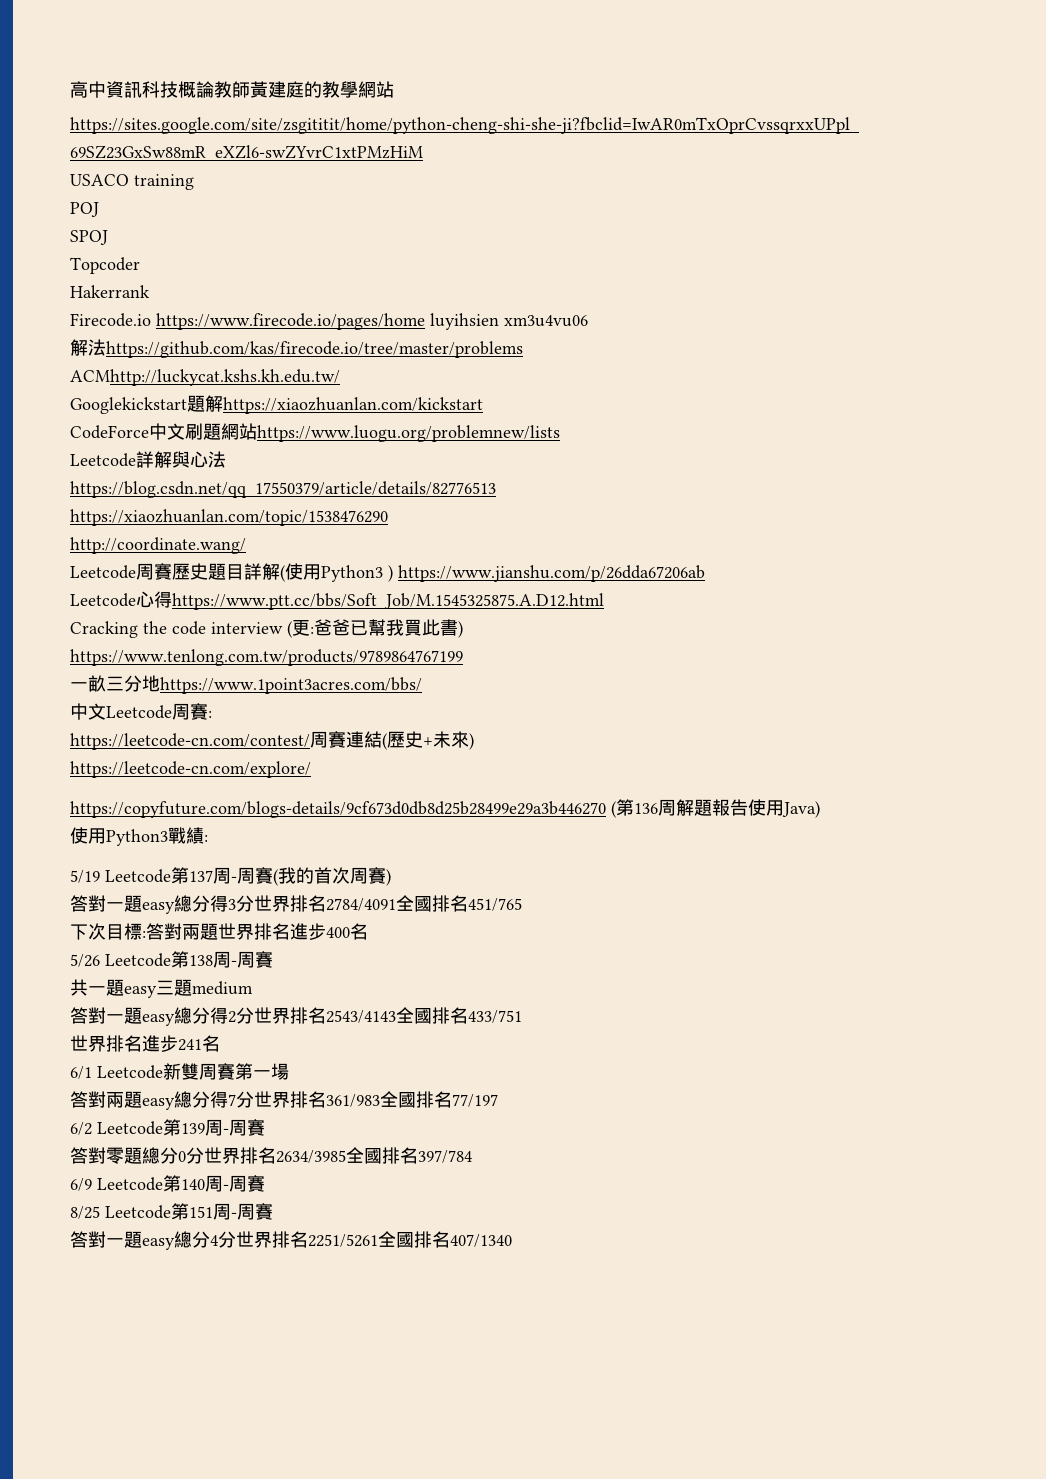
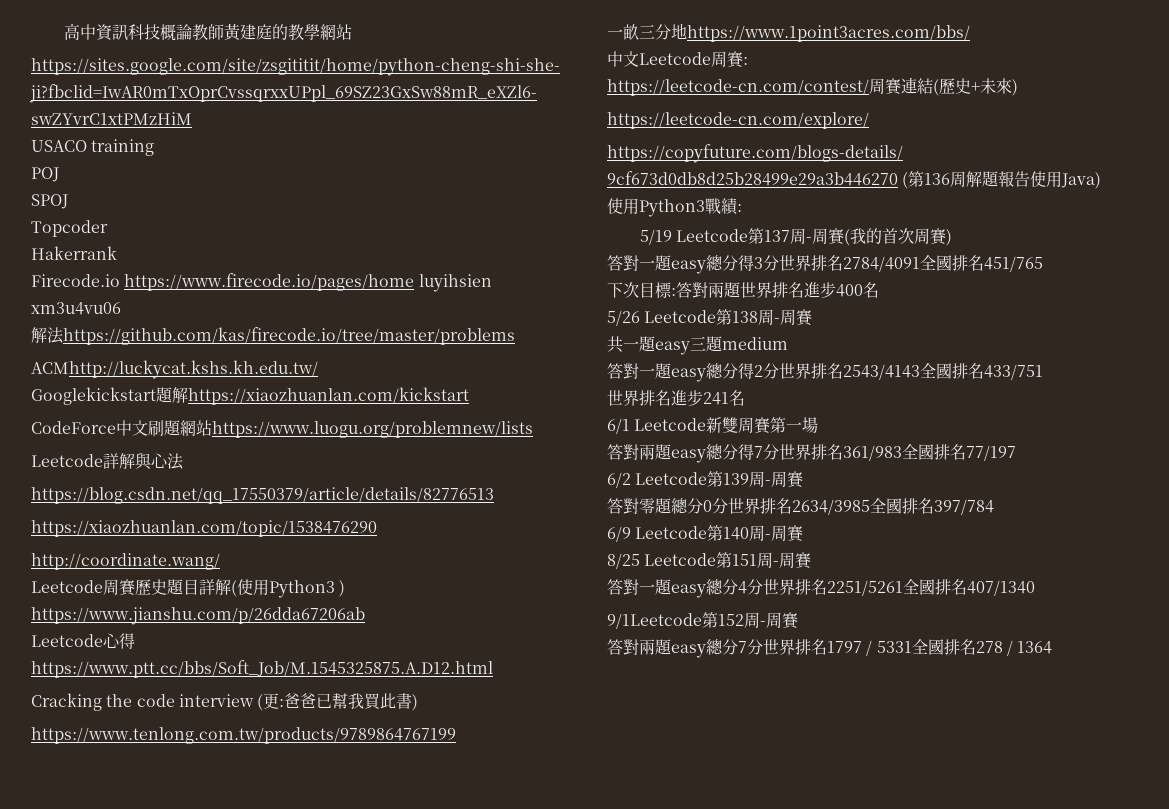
+ 9/1Leetcode第152周-周賽
+ 答對兩題easy總分7分世界排名1797 / 5331全國排名278 / 1364

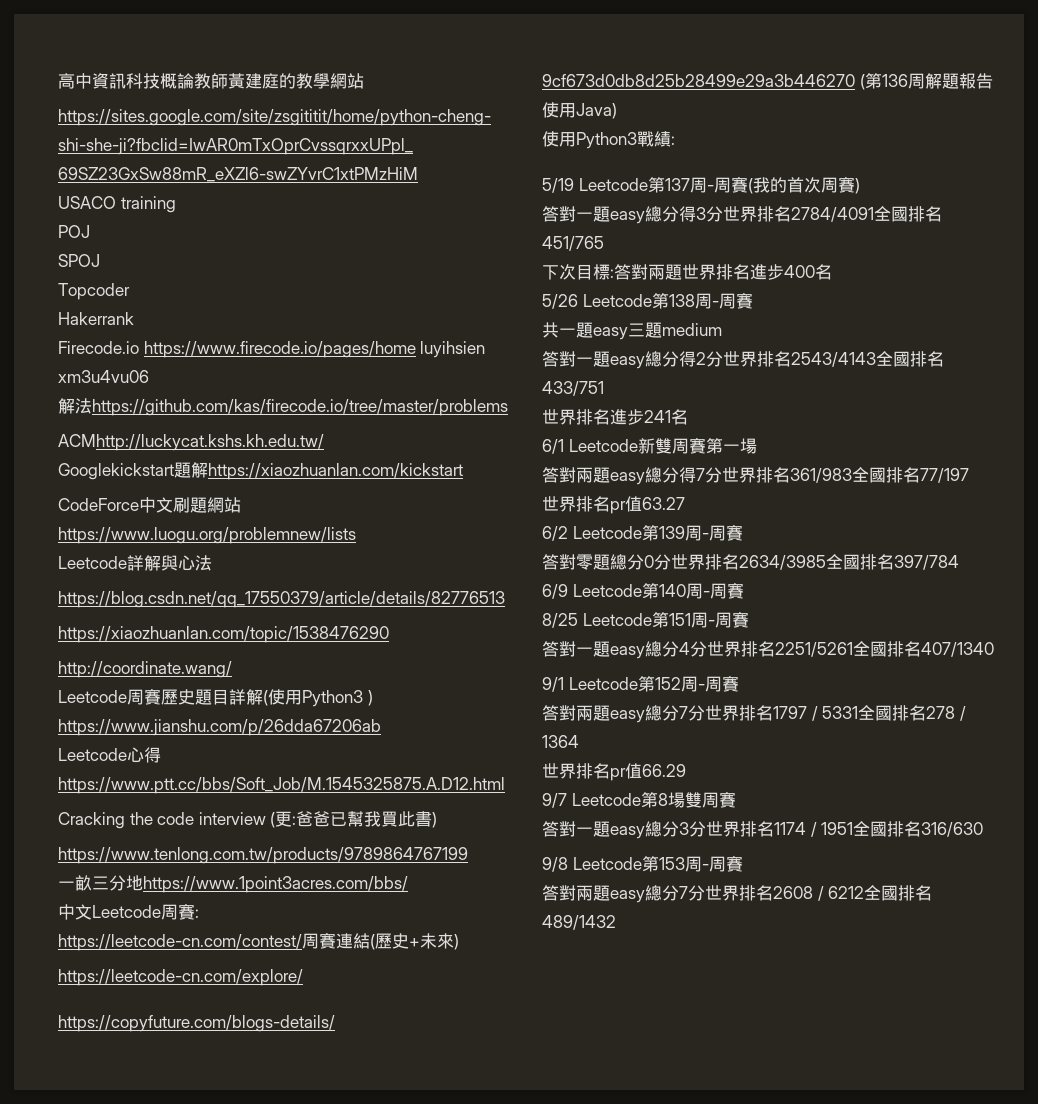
+ 世界排名pr值63.27
- 9/1Leetcode第152周-周賽
+ 9/1 Leetcode第152周-周賽
+ 世界排名pr值66.29
+ 9/7 Leetcode第8場雙周賽
+ 答對一題easy總分3分世界排名1174 / 1951全國排名316/630
+ 9/8 Leetcode第153周-周賽
+ 答對兩題easy總分7分世界排名2608 / 6212全國排名489/1432

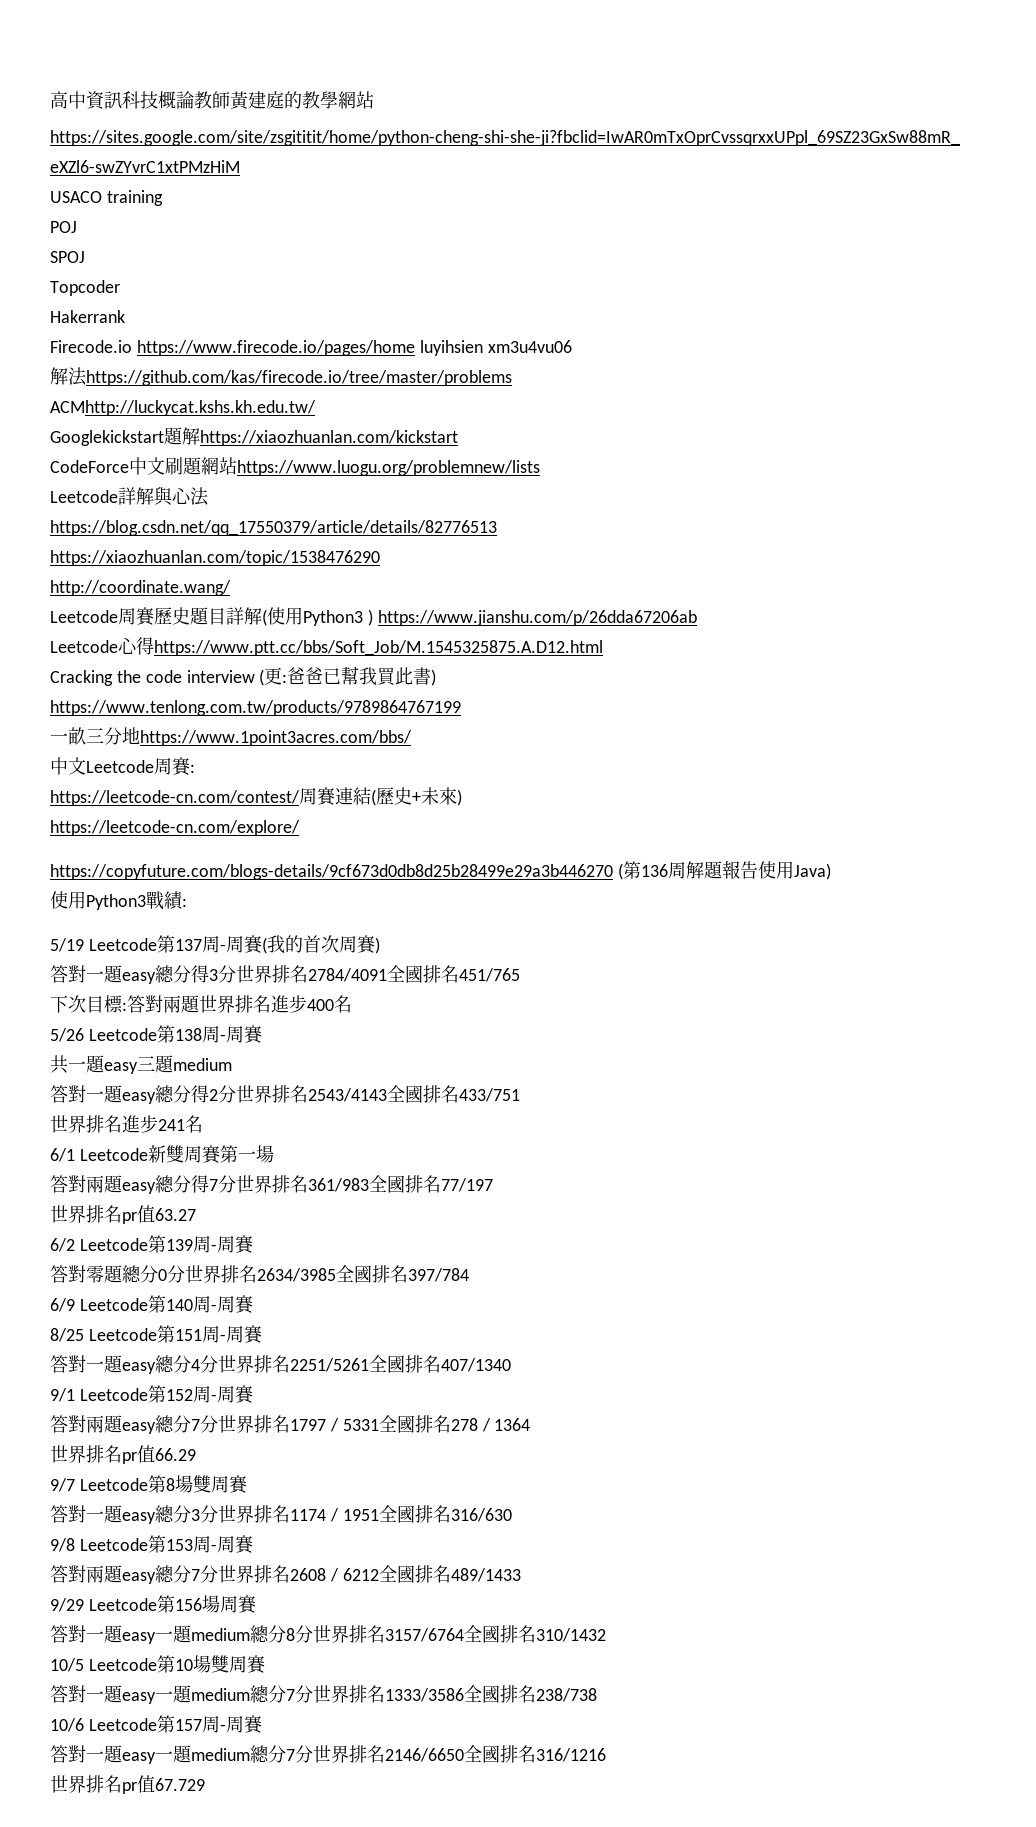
- 答對兩題easy總分7分世界排名2608 / 6212全國排名489/1432
+ 答對兩題easy總分7分世界排名2608 / 6212全國排名489/1433
+ 9/29 Leetcode第156場周賽
+ 答對一題easy一題medium總分8分世界排名3157/6764全國排名310/1432
+ 10/5 Leetcode第10場雙周賽
+ 答對一題easy一題medium總分7分世界排名1333/3586全國排名238/738
+ 10/6 Leetcode第157周-周賽
+ 答對一題easy一題medium總分7分世界排名2146/6650全國排名316/1216
+ 世界排名pr值67.729

